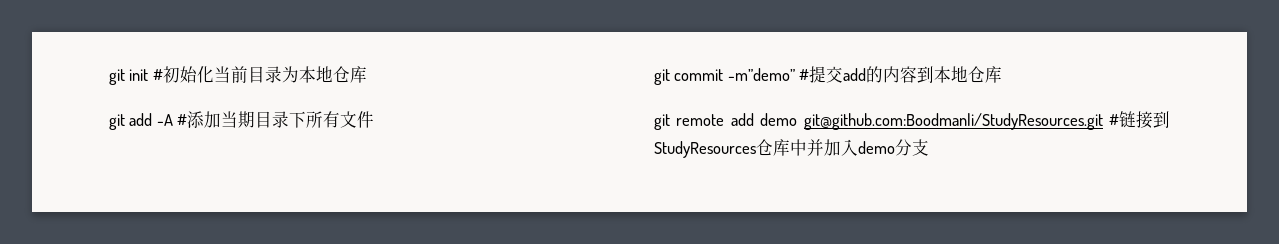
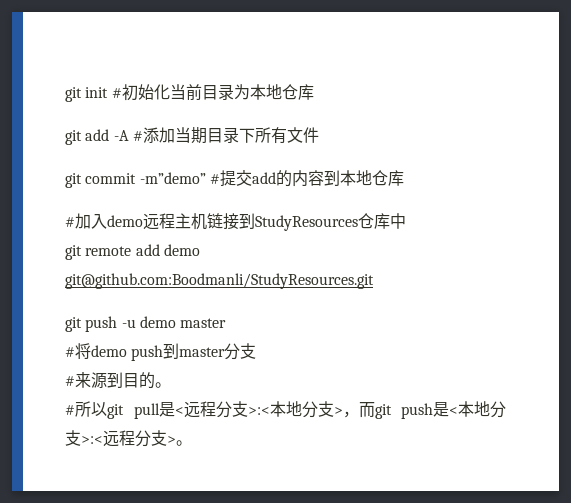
- git remote add demo git@github.com:Boodmanli/StudyResources.git #链接到StudyResources仓库中并加入demo分支
+ #加入demo远程主机链接到StudyResources仓库中
+ git remote add demo git@github.com:Boodmanli/StudyResources.git
+ git push -u demo master
+ #将demo push到master分支
+ #来源到目的。
+ #所以git pull是<远程分支>:<本地分支>，而git push是<本地分支>:<远程分支>。

